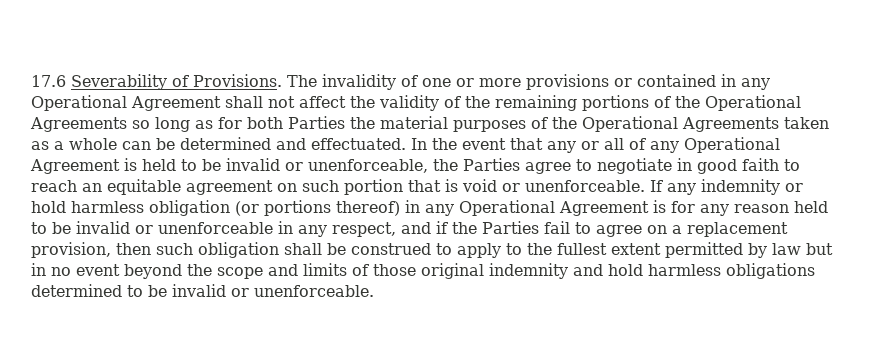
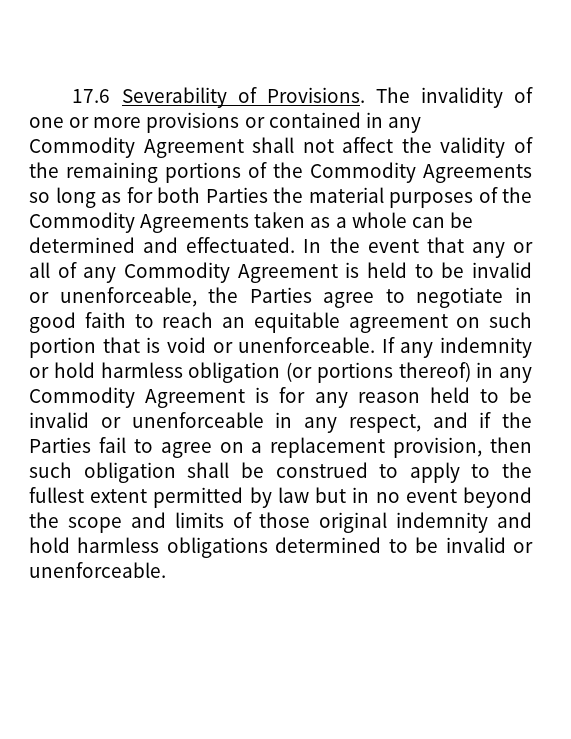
- The invalidity of one or more provisions or contained in any Operational Agreement shall not affect the validity of the remaining portions of the Operational Agreements so long as for both Parties the material purposes of the Operational Agreements taken as a whole can be determined and effectuated.
+ The invalidity of one or more provisions or contained in any Commodity Agreement shall not affect the validity of the remaining portions of the Commodity Agreements so long as for both Parties the material purposes of the Commodity Agreements taken as a whole can be determined and effectuated.
- In the event that any or all of any Operational Agreement is held to be invalid or unenforceable, the Parties agree to negotiate in good faith to reach an equitable agreement on such portion that is void or unenforceable.
+ In the event that any or all of any Commodity Agreement is held to be invalid or unenforceable, the Parties agree to negotiate in good faith to reach an equitable agreement on such portion that is void or unenforceable.
- If any indemnity or hold harmless obligation (or portions thereof) in any Operational Agreement is for any reason held to be invalid or unenforceable in any respect, and if the Parties fail to agree on a replacement provision, then such obligation shall be construed to apply to the fullest extent permitted by law but in no event beyond the scope and limits of those original indemnity and hold harmless obligations determined to be invalid or unenforceable.
+ If any indemnity or hold harmless obligation (or portions thereof) in any Commodity Agreement is for any reason held to be invalid or unenforceable in any respect, and if the Parties fail to agree on a replacement provision, then such obligation shall be construed to apply to the fullest extent permitted by law but in no event beyond the scope and limits of those original indemnity and hold harmless obligations determined to be invalid or unenforceable.

